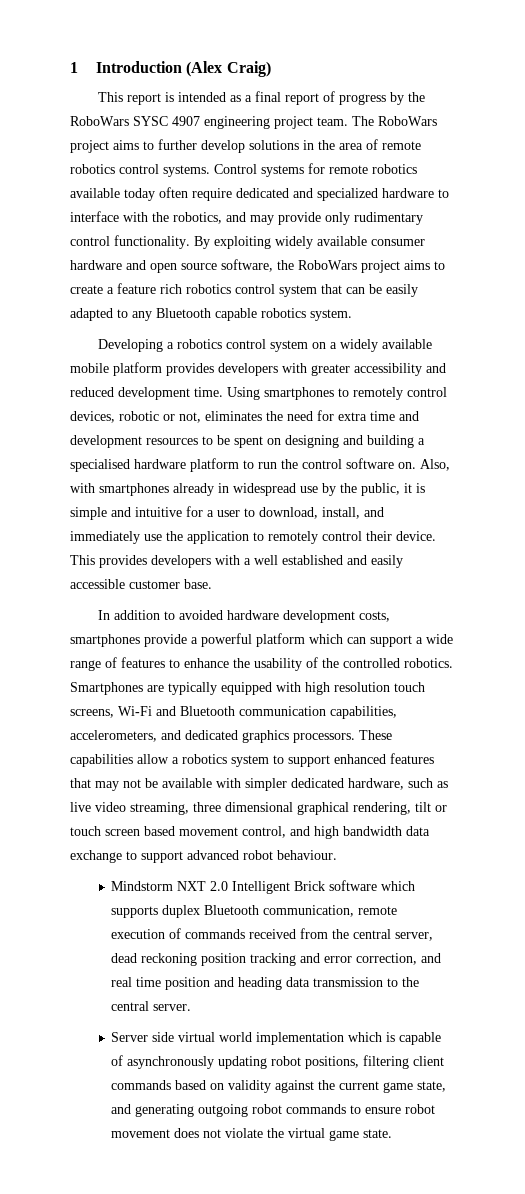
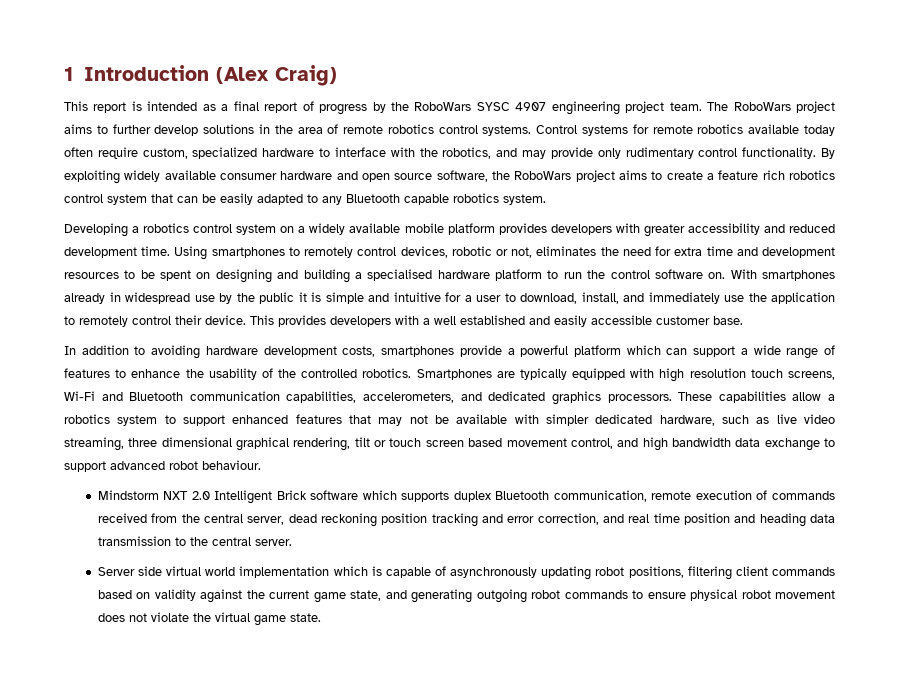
- Control systems for remote robotics available today often require dedicated and specialized hardware to interface with the robotics, and may provide only rudimentary control functionality.
+ Control systems for remote robotics available today often require custom, specialized hardware to interface with the robotics, and may provide only rudimentary control functionality.
- Also, with smartphones already in widespread use by the public, it is simple and intuitive for a user to download, install, and immediately use the application to remotely control their device.
+ With smartphones already in widespread use by the public it is simple and intuitive for a user to download, install, and immediately use the application to remotely control their device.
- In addition to avoided hardware development costs, smartphones provide a powerful platform which can support a wide range of features to enhance the usability of the controlled robotics.
+ In addition to avoiding hardware development costs, smartphones provide a powerful platform which can support a wide range of features to enhance the usability of the controlled robotics.
- Server side virtual world implementation which is capable of asynchronously updating robot positions, filtering client commands based on validity against the current game state, and generating outgoing robot commands to ensure robot movement does not violate the virtual game state.
+ Server side virtual world implementation which is capable of asynchronously updating robot positions, filtering client commands based on validity against the current game state, and generating outgoing robot commands to ensure physical robot movement does not violate the virtual game state.

